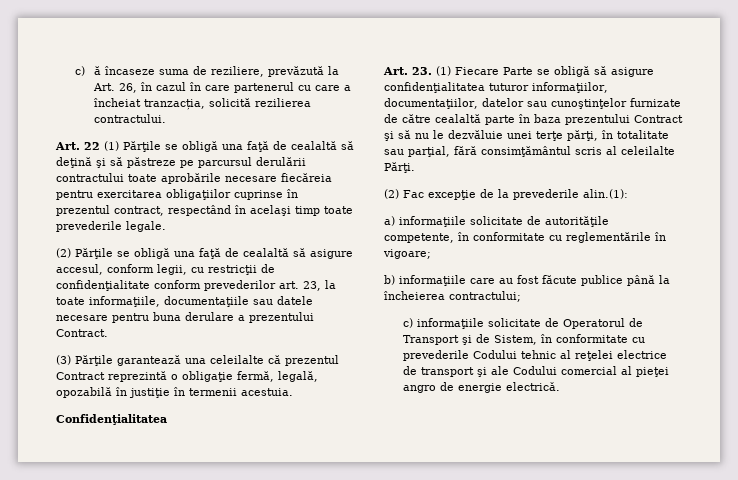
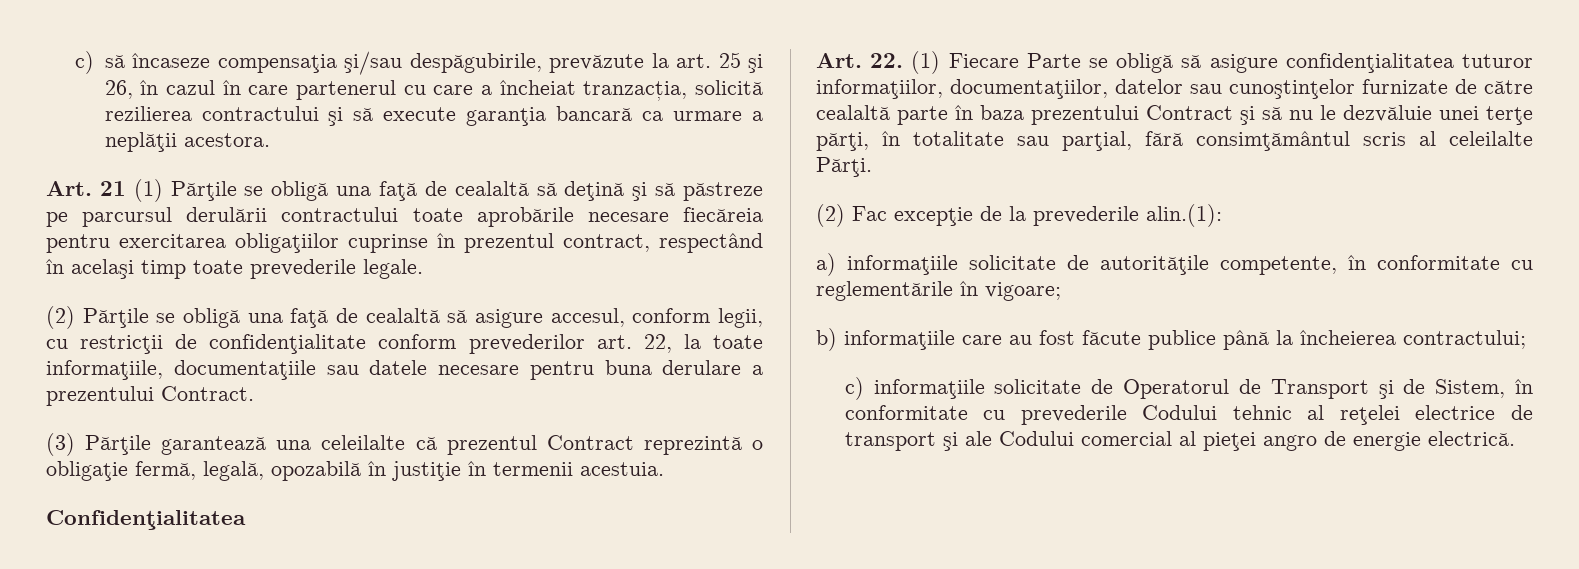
- c) ă încaseze suma de reziliere, prevăzută la Art. 26, în cazul în care partenerul cu care a încheiat tranzacția, solicită rezilierea contractului.
- Art. 22 (1) Părţile se obligă una faţă de cealaltă să deţină şi să păstreze pe parcursul derulării contractului toate aprobările necesare fiecăreia pentru exercitarea obligaţiilor cuprinse în prezentul contract, respectând în acelaşi timp toate prevederile legale.
+ c) să încaseze compensaţia şi/sau despăgubirile, prevăzute la art. 25 şi 26, în cazul în care partenerul cu care a încheiat tranzacția, solicită rezilierea contractului şi să execute garanţia bancară ca urmare a neplăţii acestora.
+ Art. 21 (1) Părţile se obligă una faţă de cealaltă să deţină şi să păstreze pe parcursul derulării contractului toate aprobările necesare fiecăreia pentru exercitarea obligaţiilor cuprinse în prezentul contract, respectând în acelaşi timp toate prevederile legale.
- (2) Părţile se obligă una faţă de cealaltă să asigure accesul, conform legii, cu restricţii de confidenţialitate conform prevederilor art. 23, la toate informaţiile, documentaţiile sau datele necesare pentru buna derulare a prezentului Contract.
+ (2) Părţile se obligă una faţă de cealaltă să asigure accesul, conform legii, cu restricţii de confidenţialitate conform prevederilor art. 22, la toate informaţiile, documentaţiile sau datele necesare pentru buna derulare a prezentului Contract.
- Art. 23. (1) Fiecare Parte se obligă să asigure confidenţialitatea tuturor informaţiilor, documentaţiilor, datelor sau cunoştinţelor furnizate de către cealaltă parte în baza prezentului Contract şi să nu le dezvăluie unei terţe părţi, în totalitate sau parţial, fără consimţământul scris al celeilalte Părţi.
+ Art. 22. (1) Fiecare Parte se obligă să asigure confidenţialitatea tuturor informaţiilor, documentaţiilor, datelor sau cunoştinţelor furnizate de către cealaltă parte în baza prezentului Contract şi să nu le dezvăluie unei terţe părţi, în totalitate sau parţial, fără consimţământul scris al celeilalte Părţi.
- c) informaţiile solicitate de Operatorul de Transport şi de Sistem, în conformitate cu prevederile Codului tehnic al reţelei electrice de transport şi ale Codului comercial al pieţei angro de energie electricǎ.
+ c) informaţiile solicitate de Operatorul de Transport şi de Sistem, în conformitate cu prevederile Codului tehnic al reţelei electrice de transport şi ale Codului comercial al pieţei angro de energie electrică.

